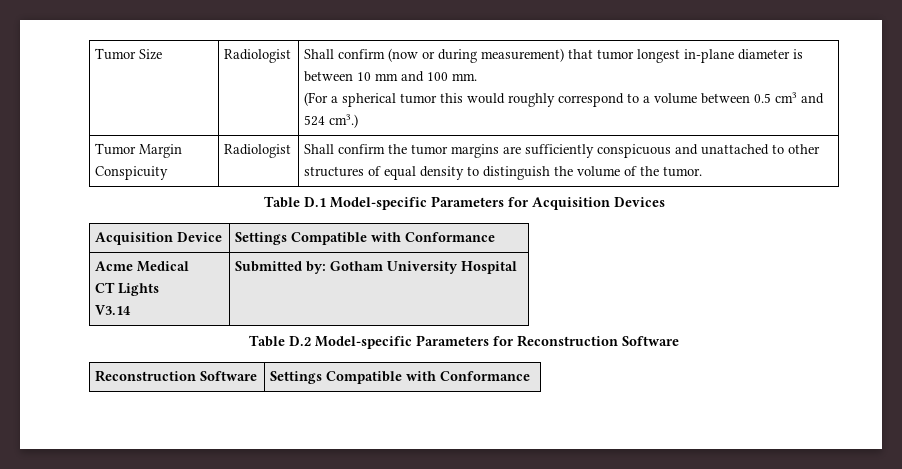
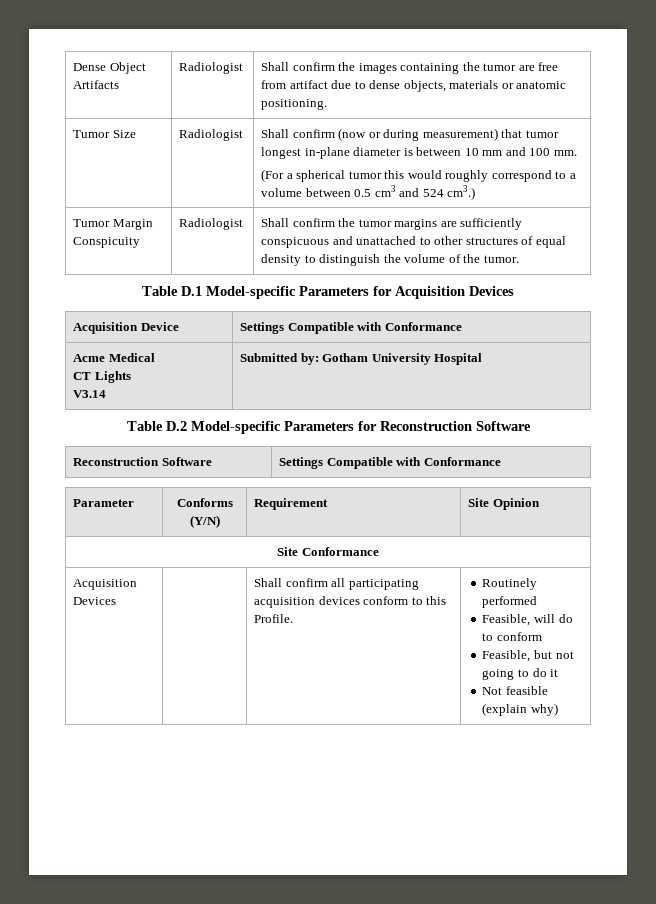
+ Dense Object Artifacts | Radiologist | Shall confirm the images containing the tumor are free from artifact due to dense objects, materials or anatomic positioning.
+ Parameter | Conforms (Y/N) | Requirement | Site Opinion
+ Site Conformance
+ Acquisition Devices | | Shall confirm all participating acquisition devices conform to this Profile. | Routinely performed
+ Feasible, will do to conform
+ Feasible, but not going to do it
+ Not feasible (explain why)

